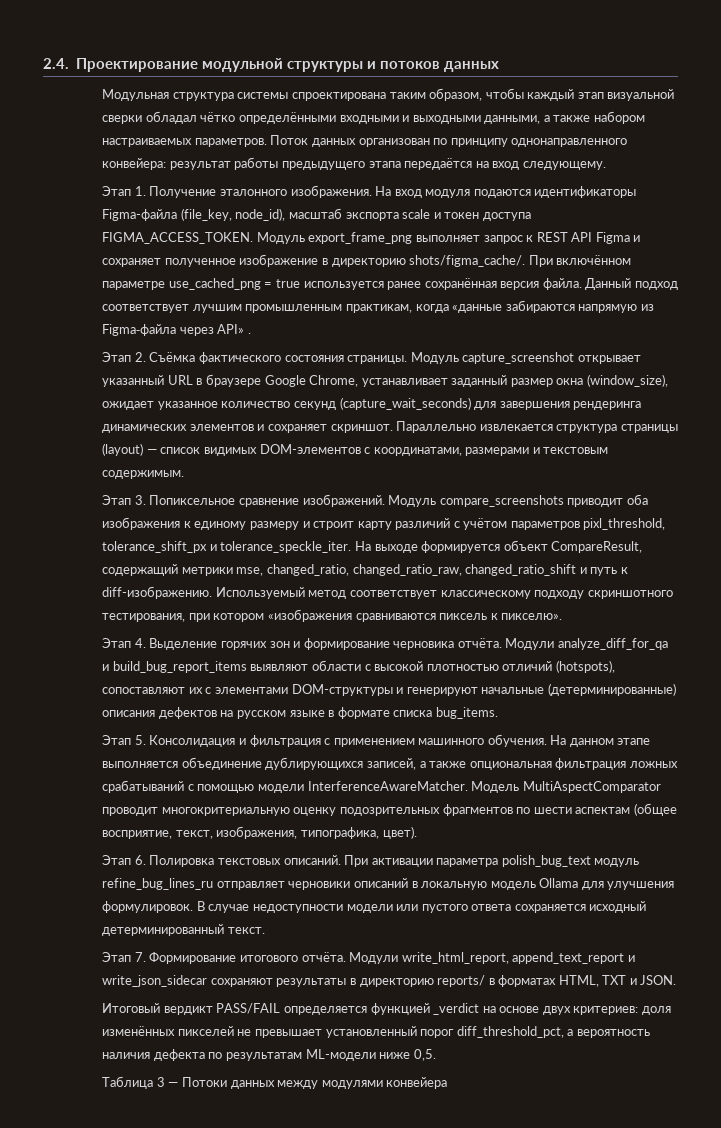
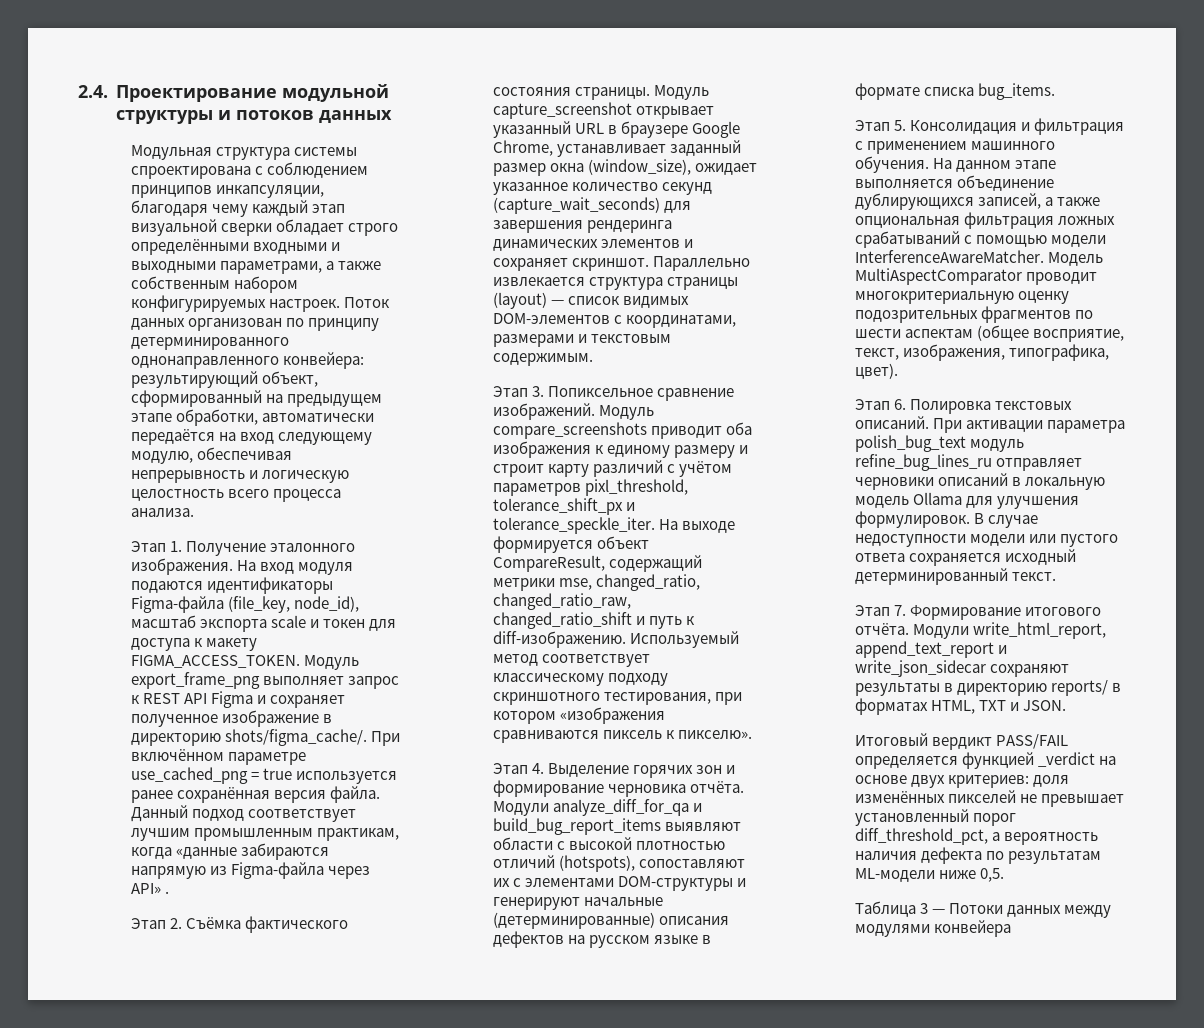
- Модульная структура системы спроектирована таким образом, чтобы каждый этап визуальной сверки обладал чётко определёнными входными и выходными данными, а также набором настраиваемых параметров.
+ Модульная структура системы спроектирована с соблюдением принципов инкапсуляции, благодаря чему каждый этап визуальной сверки обладает строго определёнными входными и выходными параметрами, а также собственным набором конфигурируемых настроек.
- Поток данных организован по принципу однонаправленного конвейера: результат работы предыдущего этапа передаётся на вход следующему.
+ Поток данных организован по принципу детерминированного однонаправленного конвейера: результирующий объект, сформированный на предыдущем этапе обработки, автоматически передаётся на вход следующему модулю, обеспечивая непрерывность и логическую целостность всего процесса анализа.
- На вход модуля подаются идентификаторы Figma-файла (file_key, node_id), масштаб экспорта scale и токен доступа FIGMA_ACCESS_TOKEN.
+ На вход модуля подаются идентификаторы Figma-файла (file_key, node_id), масштаб экспорта scale и токен для доступа к макету FIGMA_ACCESS_TOKEN.

